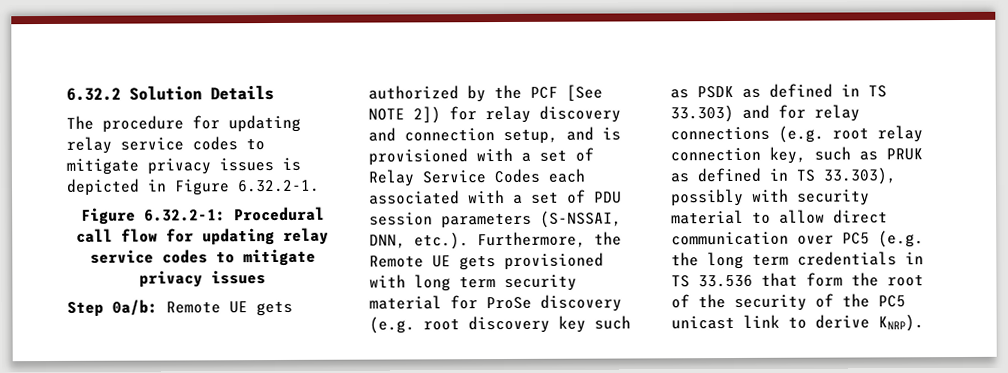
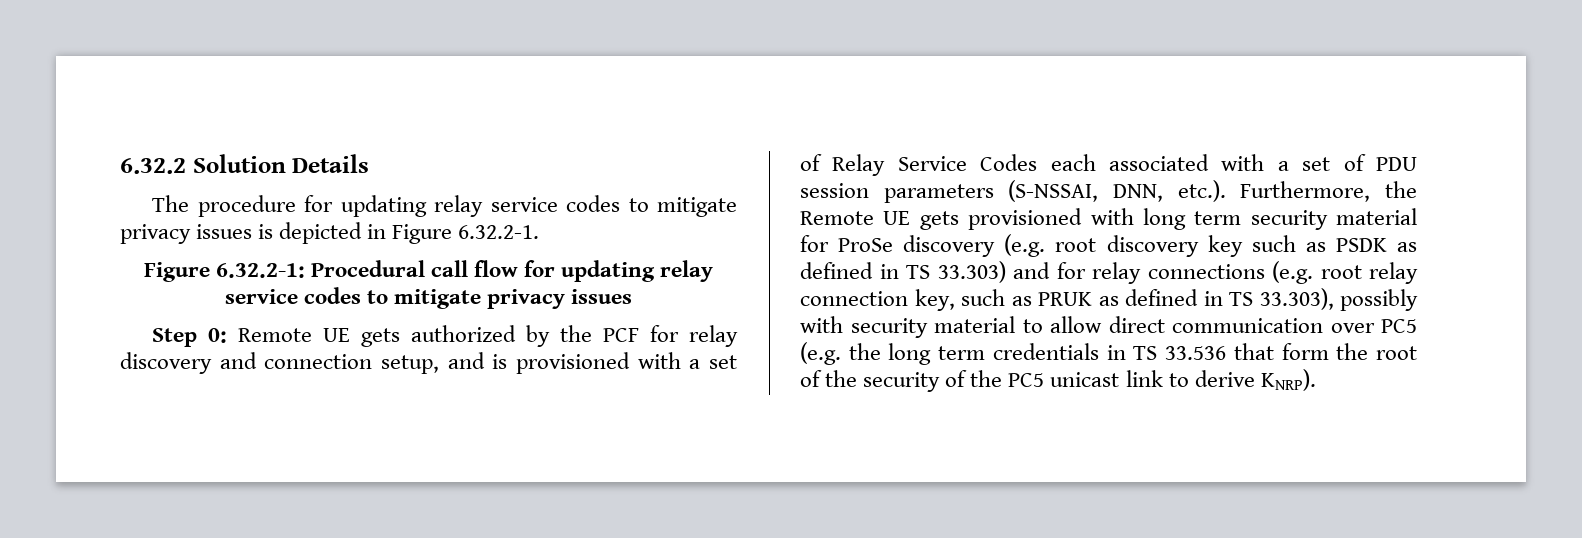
- Step 0a/b:
+ Step 0:
- Remote UE gets authorized by the PCF [See NOTE 2]) for relay discovery and connection setup, and is provisioned with a set of Relay Service Codes each associated with a set of PDU session parameters (S-NSSAI, DNN, etc.). Furthermore, the Remote UE gets provisioned with long term security material for ProSe discovery (e.g. root discovery key such as PSDK as defined in TS 33.303) and for relay connections (e.g. root relay connection key, such as PRUK as defined in TS 33.303), possibly with security material to allow direct communication over PC5 (e.g. the long term credentials in TS 33.536 that form the root of the security of the PC5 unicast link to derive KNRP).
+ Remote UE gets authorized by the PCF for relay discovery and connection setup, and is provisioned with a set of Relay Service Codes each associated with a set of PDU session parameters (S-NSSAI, DNN, etc.). Furthermore, the Remote UE gets provisioned with long term security material for ProSe discovery (e.g. root discovery key such as PSDK as defined in TS 33.303) and for relay connections (e.g. root relay connection key, such as PRUK as defined in TS 33.303), possibly with security material to allow direct communication over PC5 (e.g. the long term credentials in TS 33.536 that form the root of the security of the PC5 unicast link to derive KNRP).

